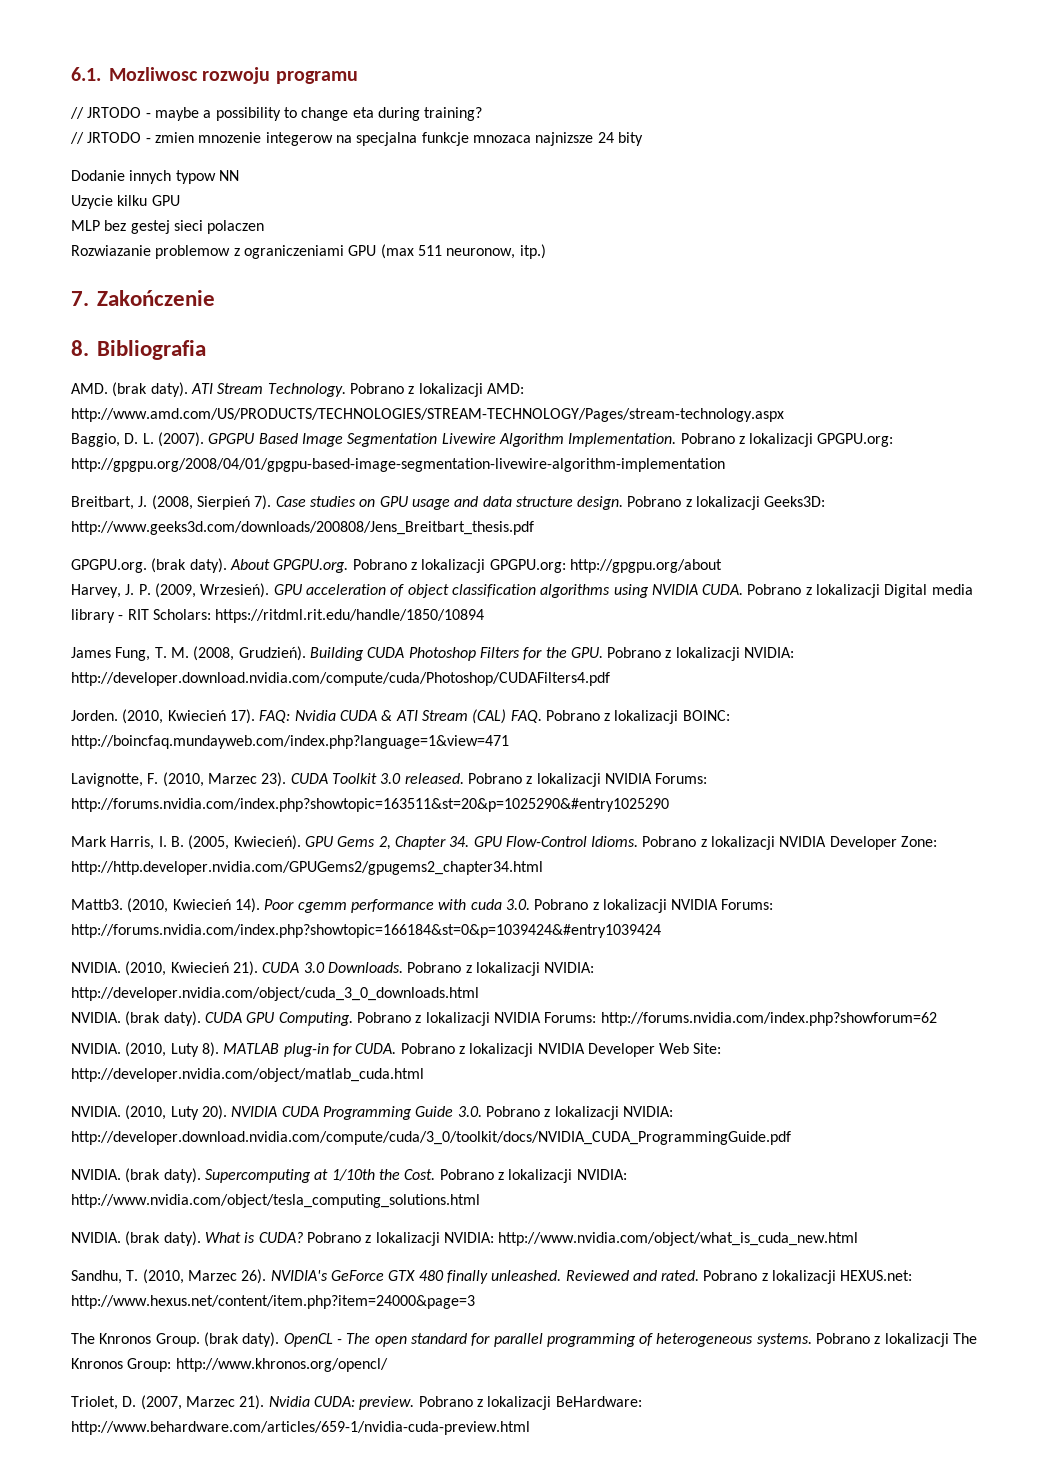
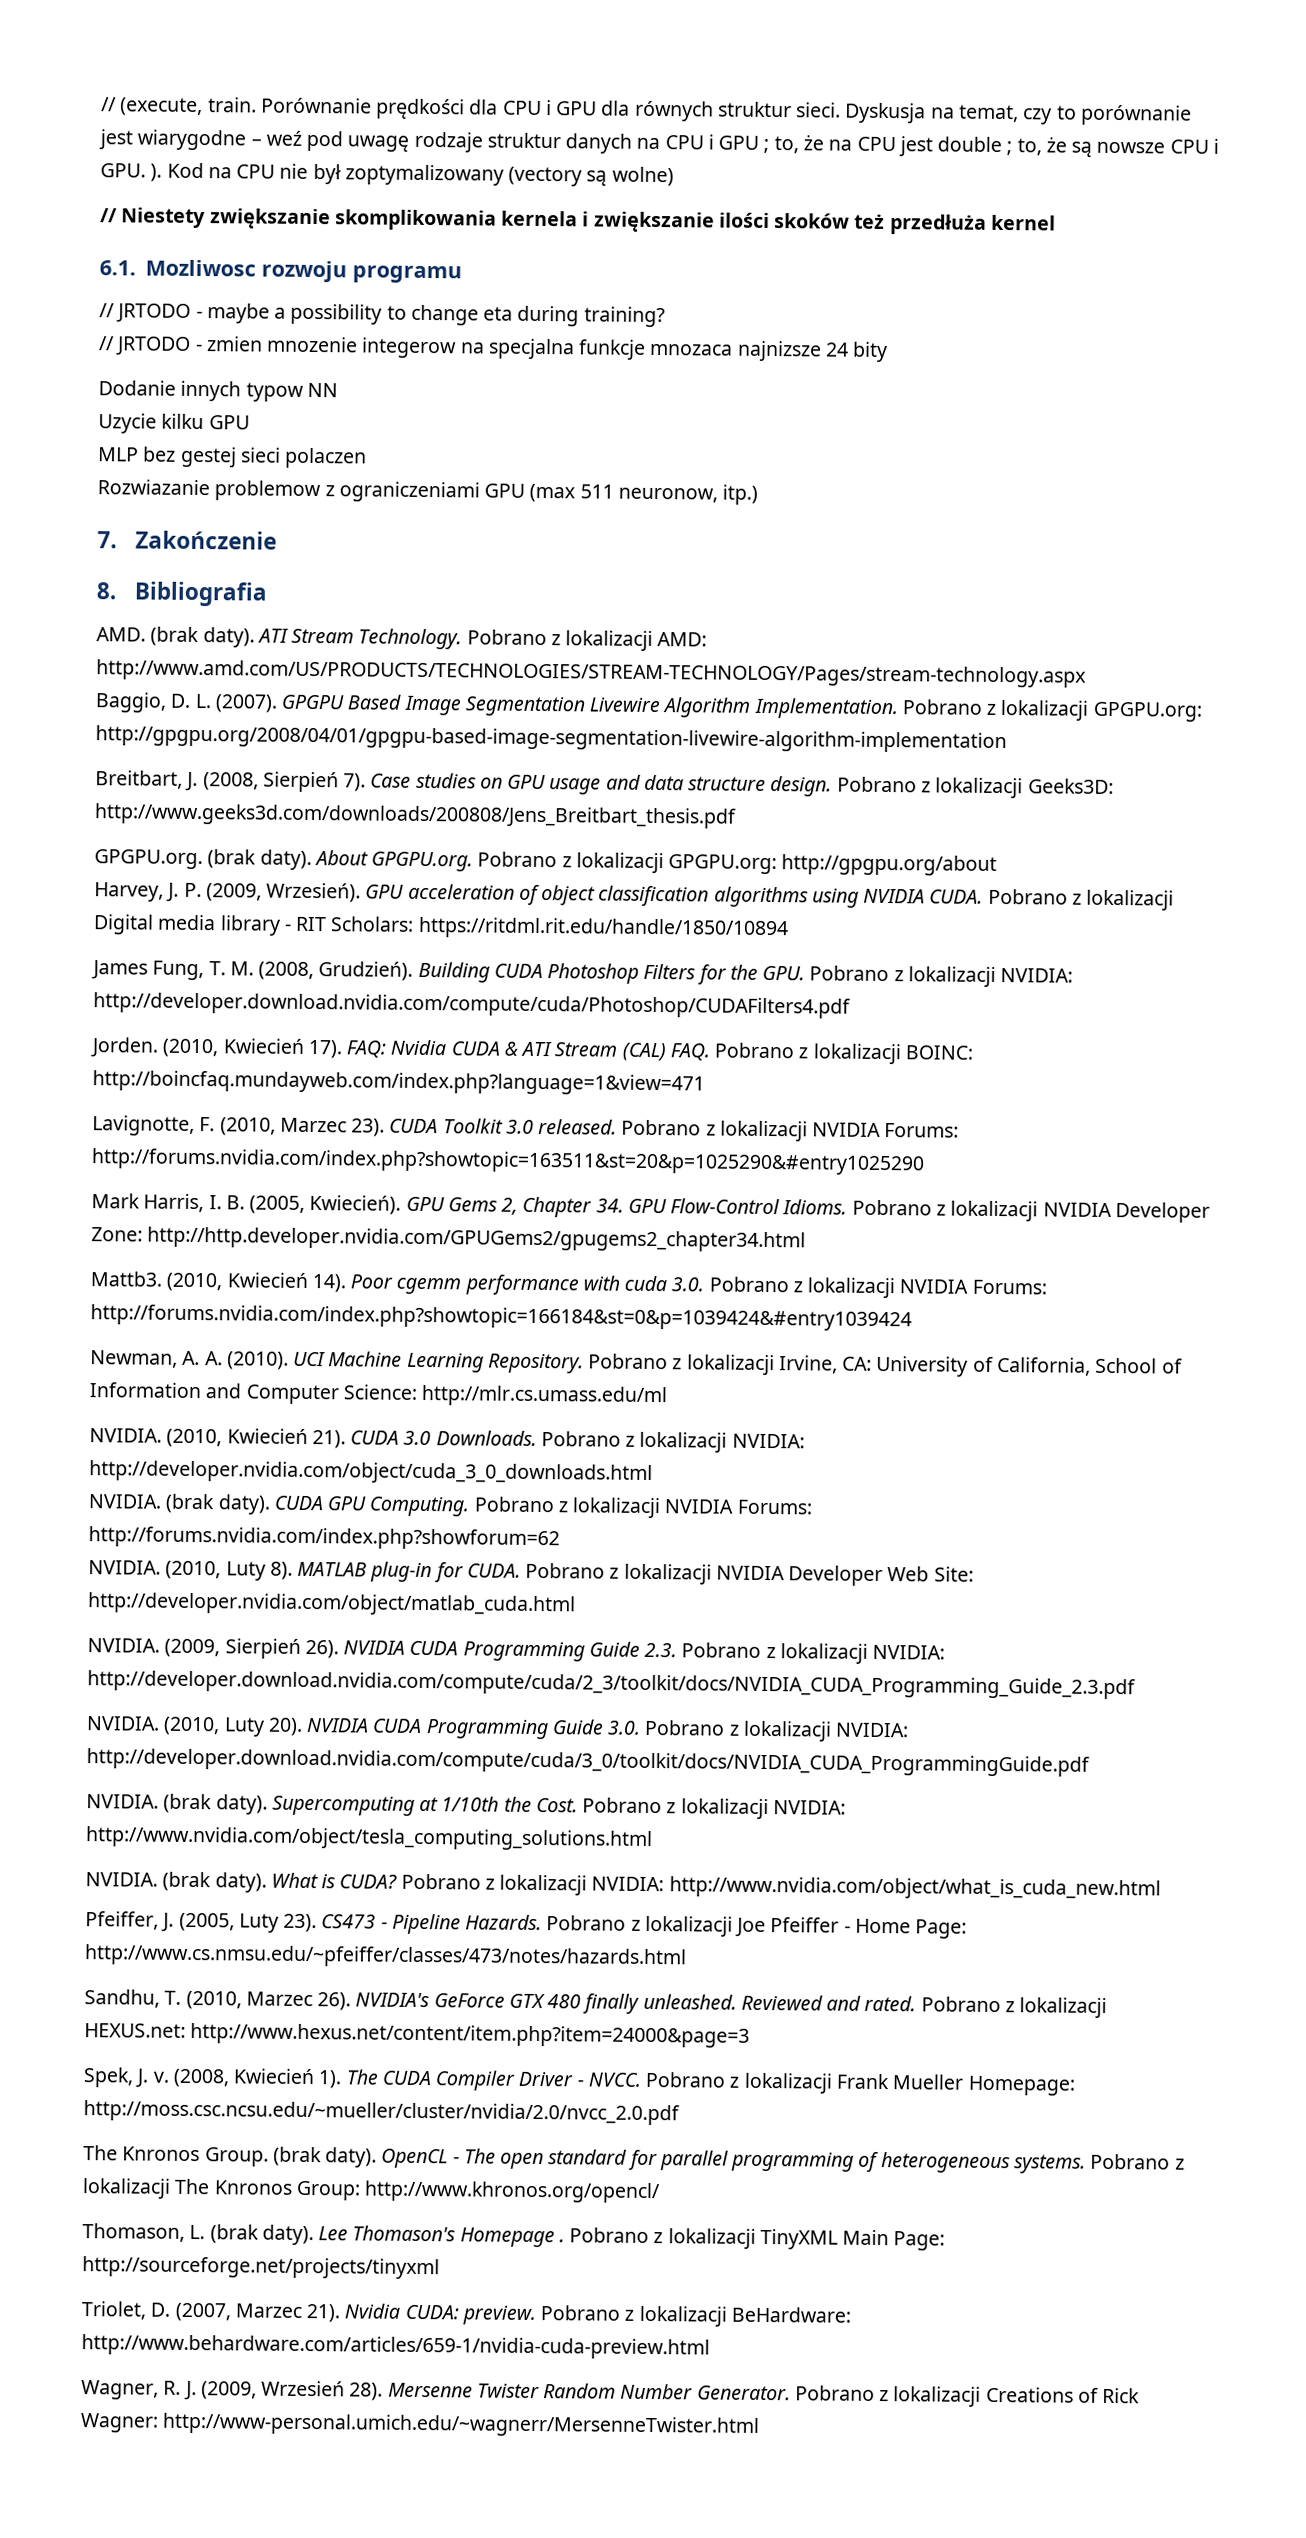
+ // (execute, train. Porównanie prędkości dla CPU i GPU dla równych struktur sieci. Dyskusja na temat, czy to porównanie jest wiarygodne – weź pod uwagę rodzaje struktur danych na CPU i GPU ; to, że na CPU jest double ; to, że są nowsze CPU i GPU. ). Kod na CPU nie był zoptymalizowany (vectory są wolne)
+ // Niestety zwiększanie skomplikowania kernela i zwiększanie ilości skoków też przedłuża kernel
+ Newman, A. A. (2010). UCI Machine Learning Repository. Pobrano z lokalizacji Irvine, CA: University of California, School of Information and Computer Science: http://mlr.cs.umass.edu/ml
+ NVIDIA. (2009, Sierpień 26). NVIDIA CUDA Programming Guide 2.3. Pobrano z lokalizacji NVIDIA: http://developer.download.nvidia.com/compute/cuda/2_3/toolkit/docs/NVIDIA_CUDA_Programming_Guide_2.3.pdf
+ Pfeiffer, J. (2005, Luty 23). CS473 - Pipeline Hazards. Pobrano z lokalizacji Joe Pfeiffer - Home Page: http://www.cs.nmsu.edu/~pfeiffer/classes/473/notes/hazards.html
+ Spek, J. v. (2008, Kwiecień 1). The CUDA Compiler Driver - NVCC. Pobrano z lokalizacji Frank Mueller Homepage: http://moss.csc.ncsu.edu/~mueller/cluster/nvidia/2.0/nvcc_2.0.pdf
+ Thomason, L. (brak daty). Lee Thomason's Homepage . Pobrano z lokalizacji TinyXML Main Page: http://sourceforge.net/projects/tinyxml
+ Wagner, R. J. (2009, Wrzesień 28). Mersenne Twister Random Number Generator. Pobrano z lokalizacji Creations of Rick Wagner: http://www-personal.umich.edu/~wagnerr/MersenneTwister.html

